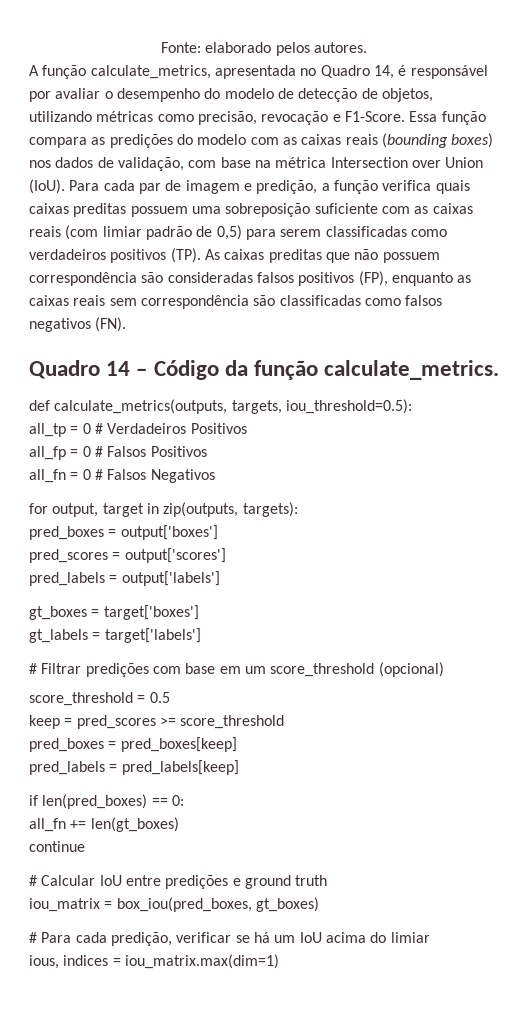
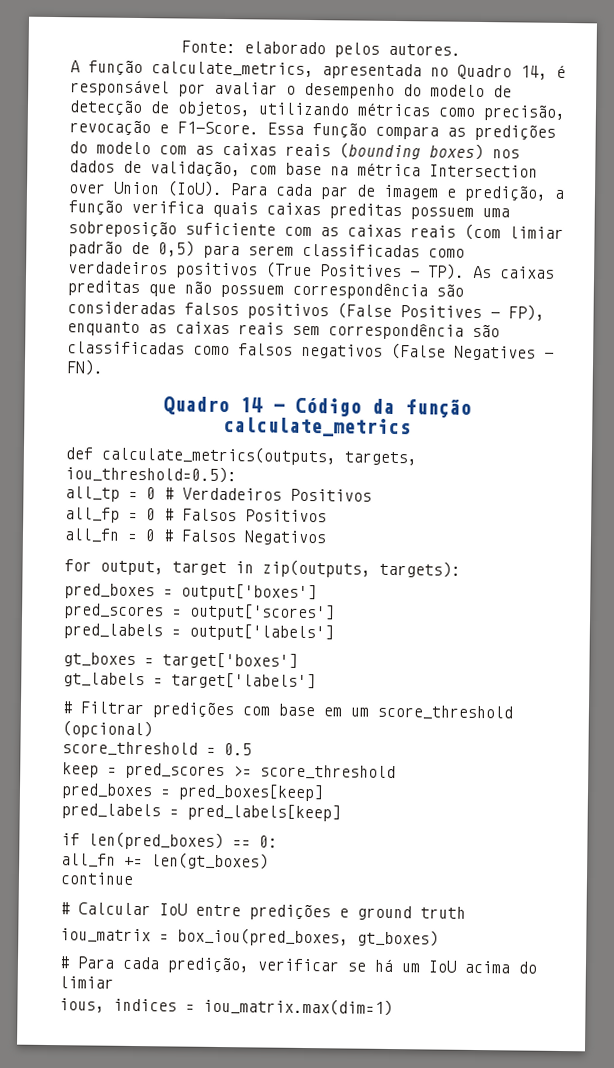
- Para cada par de imagem e predição, a função verifica quais caixas preditas possuem uma sobreposição suficiente com as caixas reais (com limiar padrão de 0,5) para serem classificadas como verdadeiros positivos (TP). As caixas preditas que não possuem correspondência são consideradas falsos positivos (FP), enquanto as caixas reais sem correspondência são classificadas como falsos negativos (FN).
+ Para cada par de imagem e predição, a função verifica quais caixas preditas possuem uma sobreposição suficiente com as caixas reais (com limiar padrão de 0,5) para serem classificadas como verdadeiros positivos (True Positives - TP). As caixas preditas que não possuem correspondência são consideradas falsos positivos (False Positives - FP), enquanto as caixas reais sem correspondência são classificadas como falsos negativos (False Negatives - FN).
- Quadro 14 – Código da função calculate_metrics.
+ Quadro 14 – Código da função calculate_metrics

